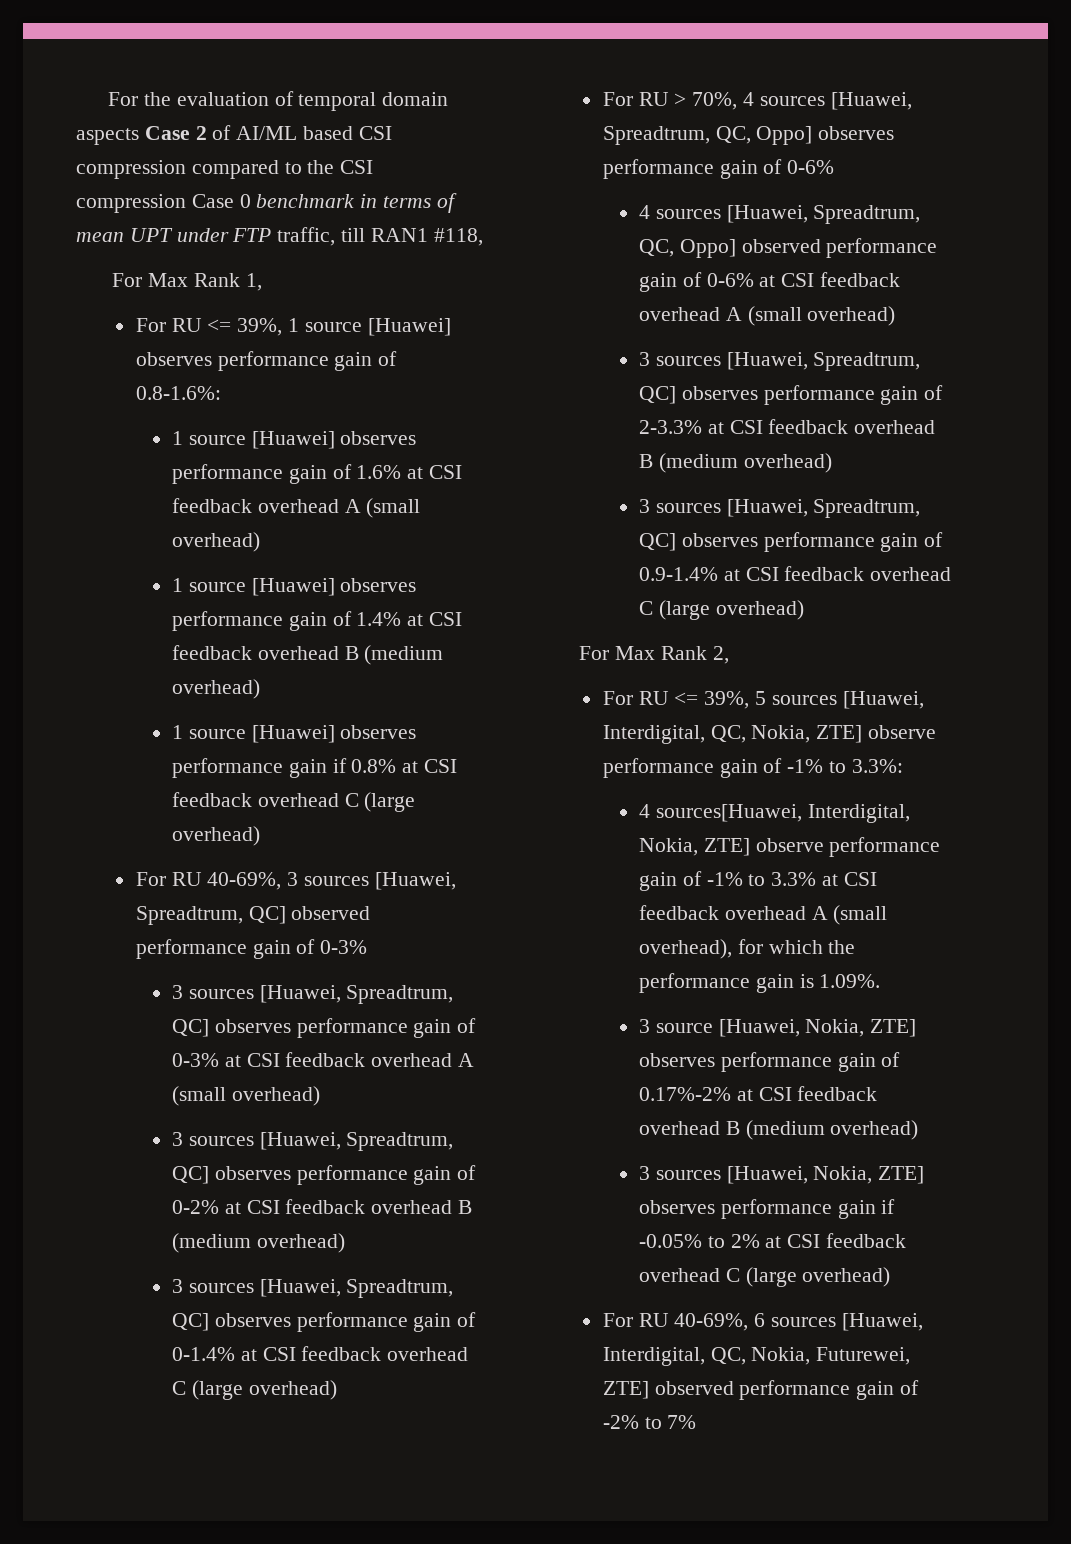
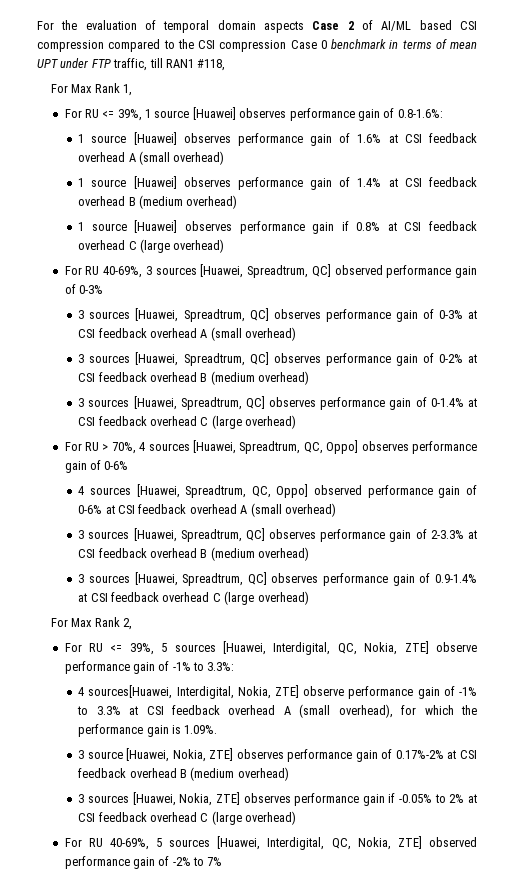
- For RU 40-69%, 6 sources [Huawei, Interdigital, QC, Nokia, Futurewei, ZTE] observed performance gain of -2% to 7%
+ For RU 40-69%, 5 sources [Huawei, Interdigital, QC, Nokia, ZTE] observed performance gain of -2% to 7%

